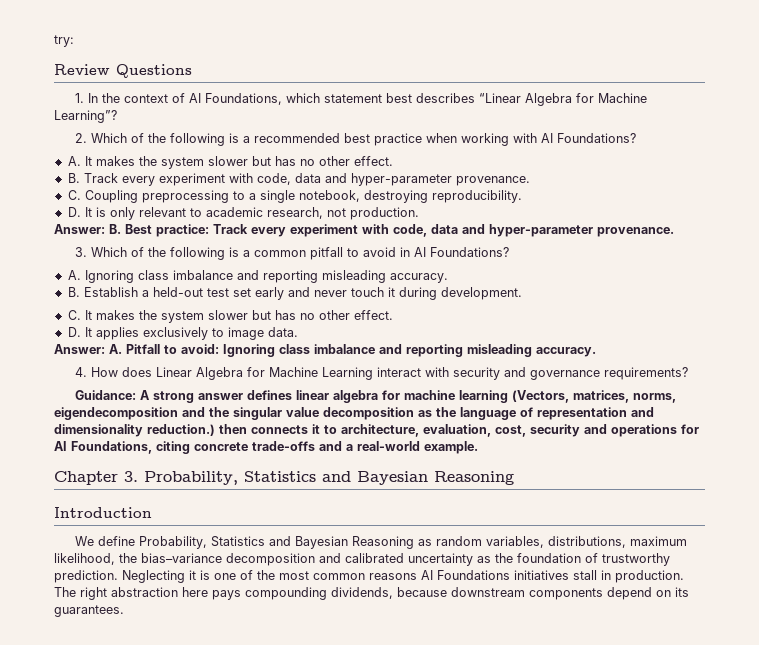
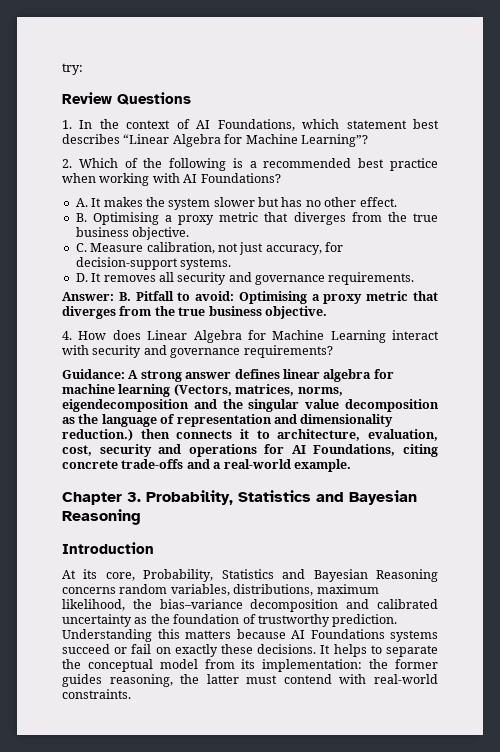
- B. Track every experiment with code, data and hyper-parameter provenance.
- C. Coupling preprocessing to a single notebook, destroying reproducibility.
- D. It is only relevant to academic research, not production.
- Answer: B. Best practice: Track every experiment with code, data and hyper-parameter provenance.
- 3. Which of the following is a common pitfall to avoid in AI Foundations?
- A. Ignoring class imbalance and reporting misleading accuracy.
- B. Establish a held-out test set early and never touch it during development.
- C. It makes the system slower but has no other effect.
- D. It applies exclusively to image data.
- Answer: A. Pitfall to avoid: Ignoring class imbalance and reporting misleading accuracy.
+ B. Optimising a proxy metric that diverges from the true business objective.
+ C. Measure calibration, not just accuracy, for decision-support systems.
+ D. It removes all security and governance requirements.
+ Answer: B. Pitfall to avoid: Optimising a proxy metric that diverges from the true business objective.
- We define Probability, Statistics and Bayesian Reasoning as random variables, distributions, maximum likelihood, the bias–variance decomposition and calibrated uncertainty as the foundation of trustworthy prediction.
+ At its core, Probability, Statistics and Bayesian Reasoning concerns random variables, distributions, maximum likelihood, the bias–variance decomposition and calibrated uncertainty as the foundation of trustworthy prediction.
- Neglecting it is one of the most common reasons AI Foundations initiatives stall in production. The right abstraction here pays compounding dividends, because downstream components depend on its guarantees.
+ Understanding this matters because AI Foundations systems succeed or fail on exactly these decisions. It helps to separate the conceptual model from its implementation: the former guides reasoning, the latter must contend with real-world constraints.

